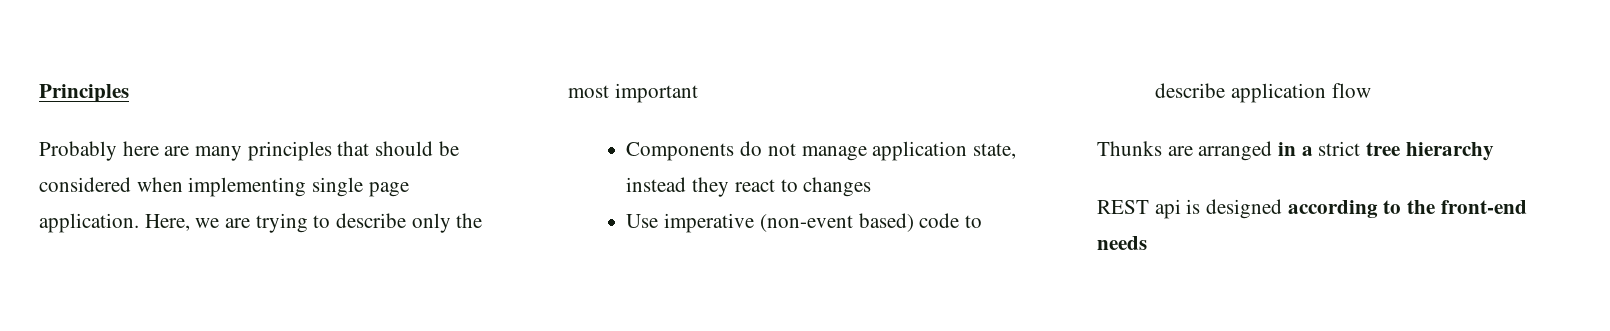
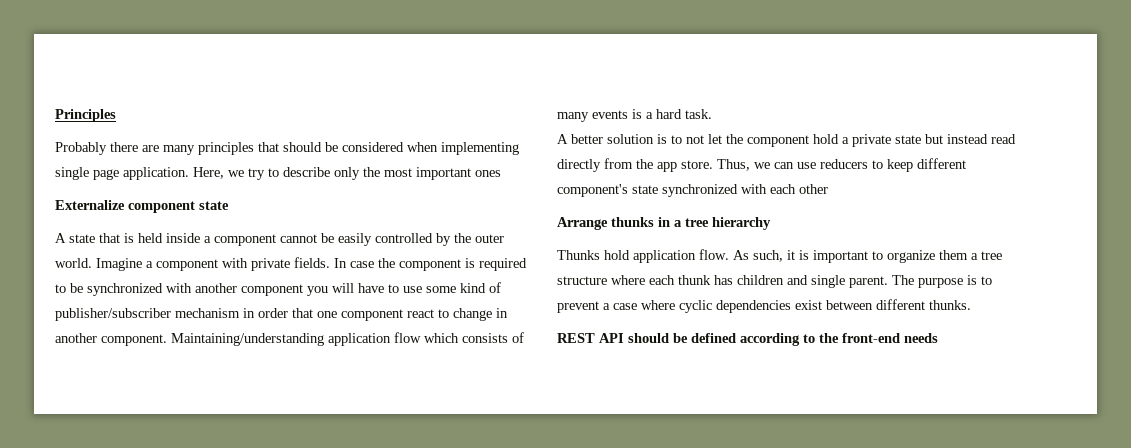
- Probably here are many principles that should be considered when implementing single page application.
+ Probably there are many principles that should be considered when implementing single page application.
- Here, we are trying to describe only the most important
- Components do not manage application state, instead they react to changes
- Use imperative (non-event based) code to describe application flow
- Thunks are arranged in a strict tree hierarchy
+ Here, we try to describe only the most important ones
+ Externalize component state
+ A state that is held inside a component cannot be easily controlled by the outer world. Imagine a component with private fields. In case the component is required to be synchronized with another component you will have to use some kind of publisher/subscriber mechanism in order that one component react to change in another component. Maintaining/understanding application flow which consists of many events is a hard task.
+ A better solution is to not let the component hold a private state but instead read directly from the app store. Thus, we can use reducers to keep different component's state synchronized with each other
+ Arrange thunks in a tree hierarchy
- REST api is designed according to the front-end needs
+ Thunks hold application flow. As such, it is important to organize them a tree structure where each thunk has children and single parent. The purpose is to prevent a case where cyclic dependencies exist between different thunks.
+ REST API should be defined according to the front-end needs

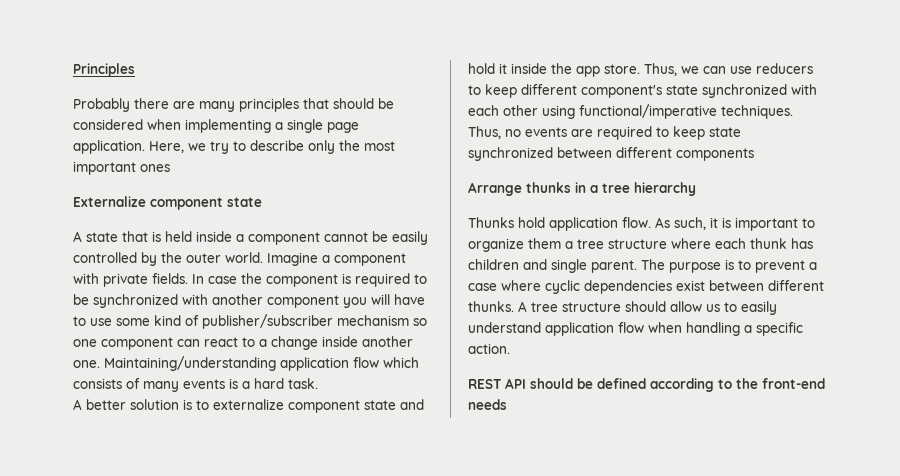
- Probably there are many principles that should be considered when implementing single page application.
+ Probably there are many principles that should be considered when implementing a single page application.
- In case the component is required to be synchronized with another component you will have to use some kind of publisher/subscriber mechanism in order that one component react to change in another component.
+ In case the component is required to be synchronized with another component you will have to use some kind of publisher/subscriber mechanism so one component can react to a change inside another one.
- A better solution is to not let the component hold a private state but instead read directly from the app store.
+ A better solution is to externalize component state and hold it inside the app store.
- Thus, we can use reducers to keep different component's state synchronized with each other
+ Thus, we can use reducers to keep different component's state synchronized with each other using functional/imperative techniques. Thus, no events are required to keep state synchronized between different components
+ A tree structure should allow us to easily understand application flow when handling a specific action.

